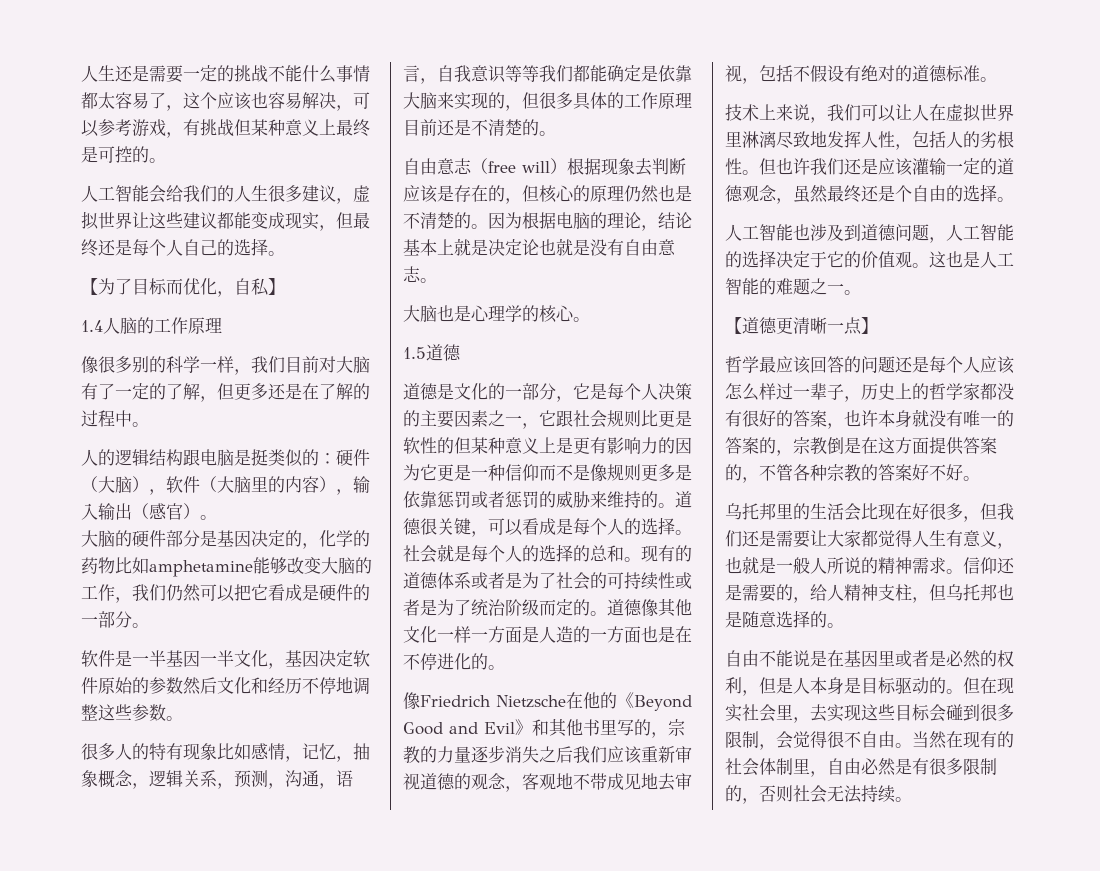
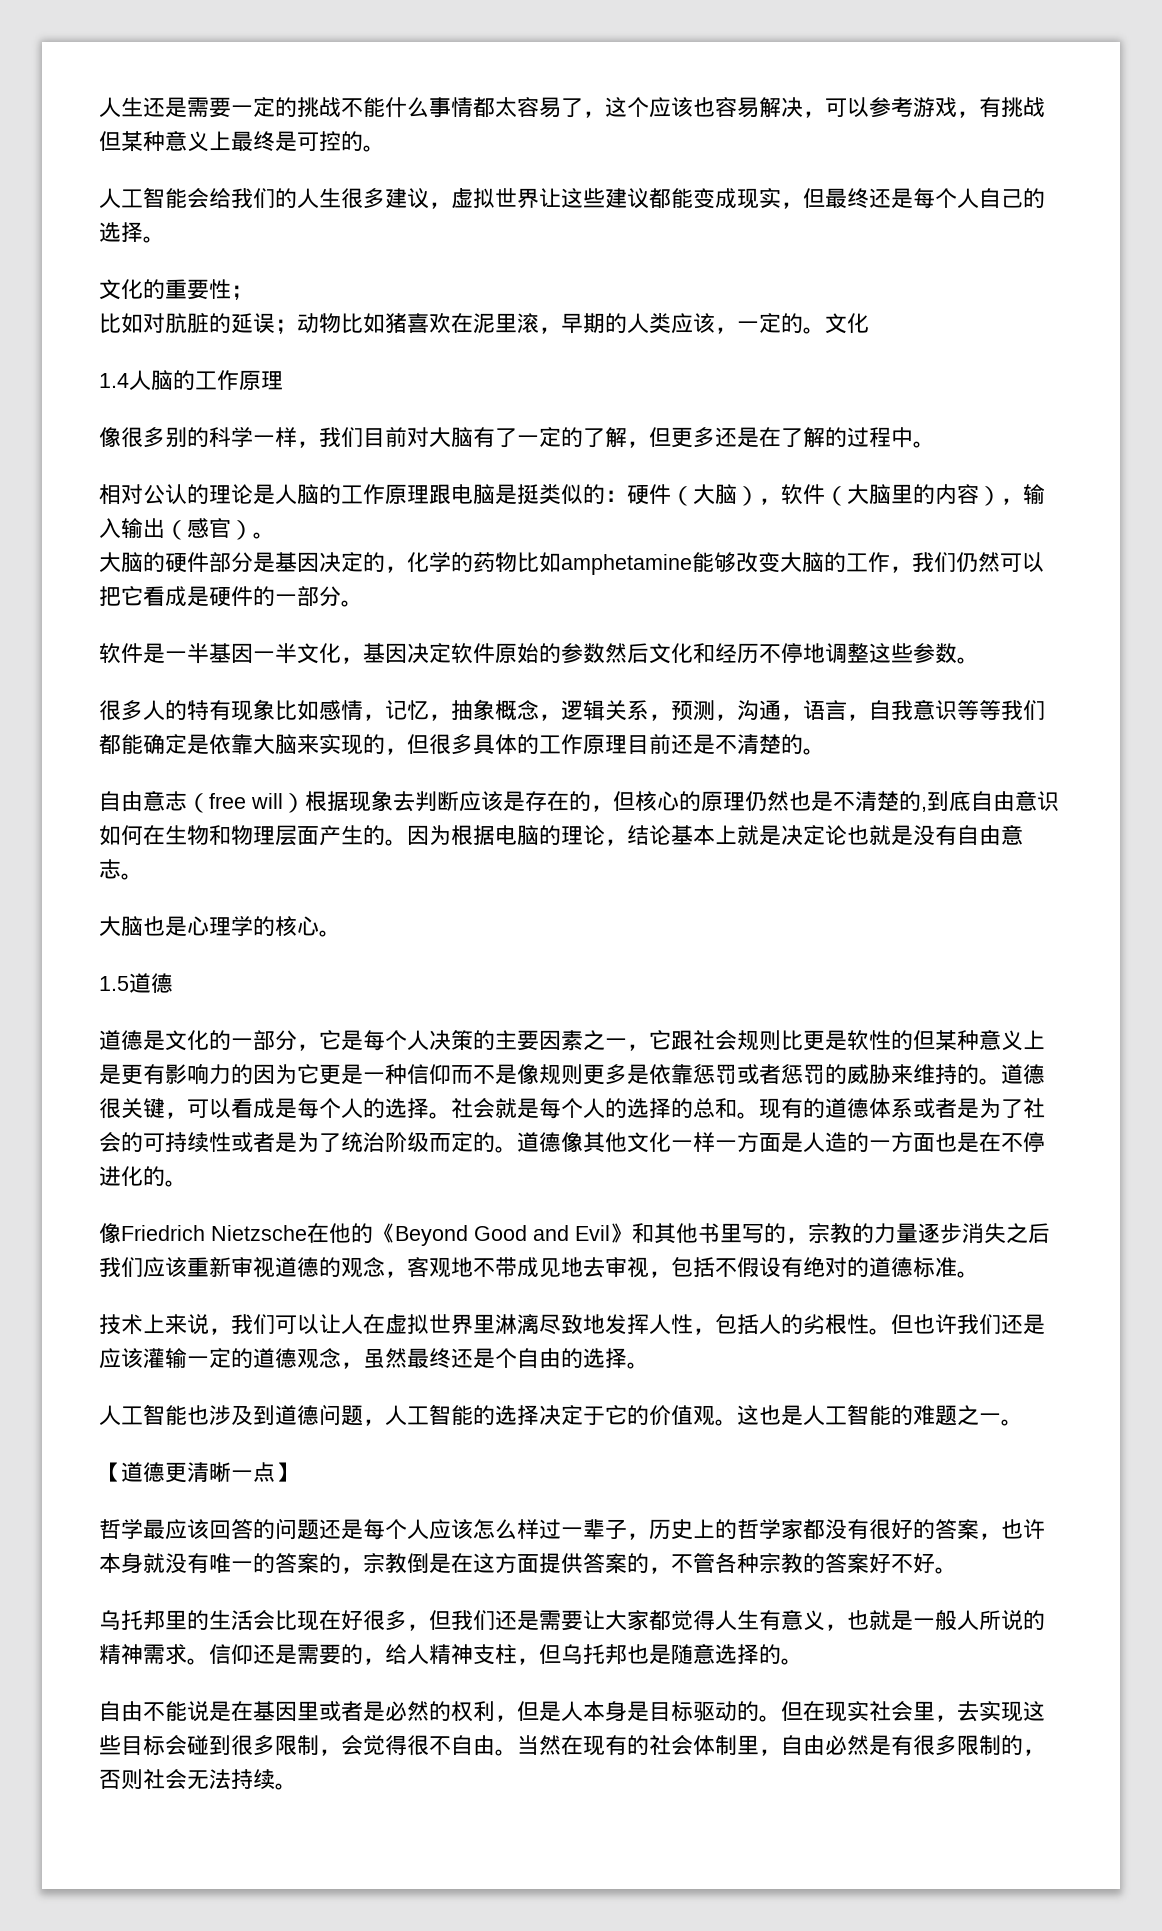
- 【为了目标而优化，自私】
+ 文化的重要性；
+ 比如对肮脏的延误；动物比如猪喜欢在泥里滚，早期的人类应该，一定的。文化
- 人的逻辑结构跟电脑是挺类似的：硬件（大脑），软件（大脑里的内容），输入输出（感官）。
+ 相对公认的理论是人脑的工作原理跟电脑是挺类似的：硬件（大脑），软件（大脑里的内容），输入输出（感官）。
- 自由意志（free will）根据现象去判断应该是存在的，但核心的原理仍然也是不清楚的。
+ 自由意志（free will）根据现象去判断应该是存在的，但核心的原理仍然也是不清楚的,到底自由意识如何在生物和物理层面产生的。

